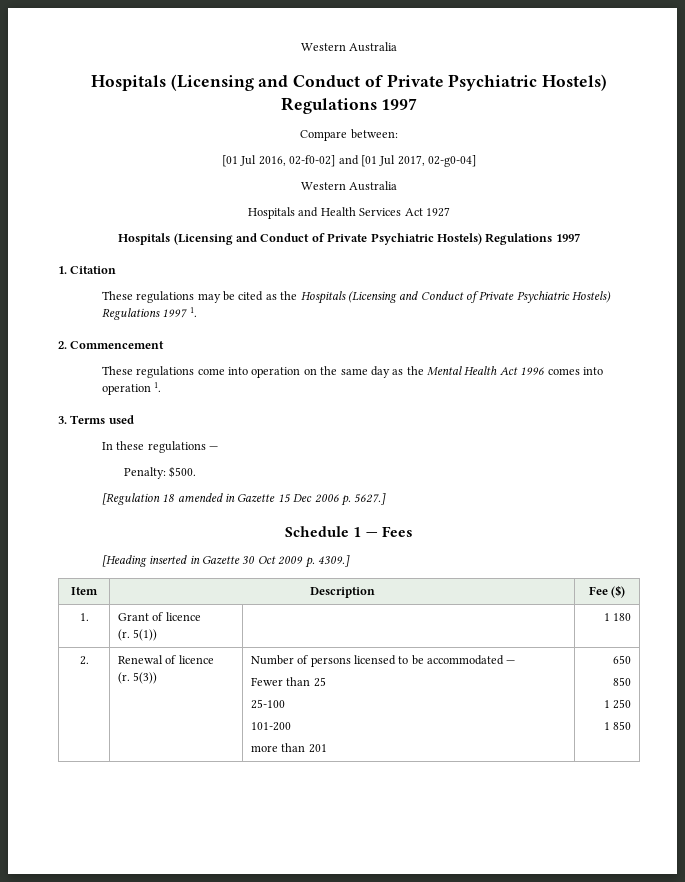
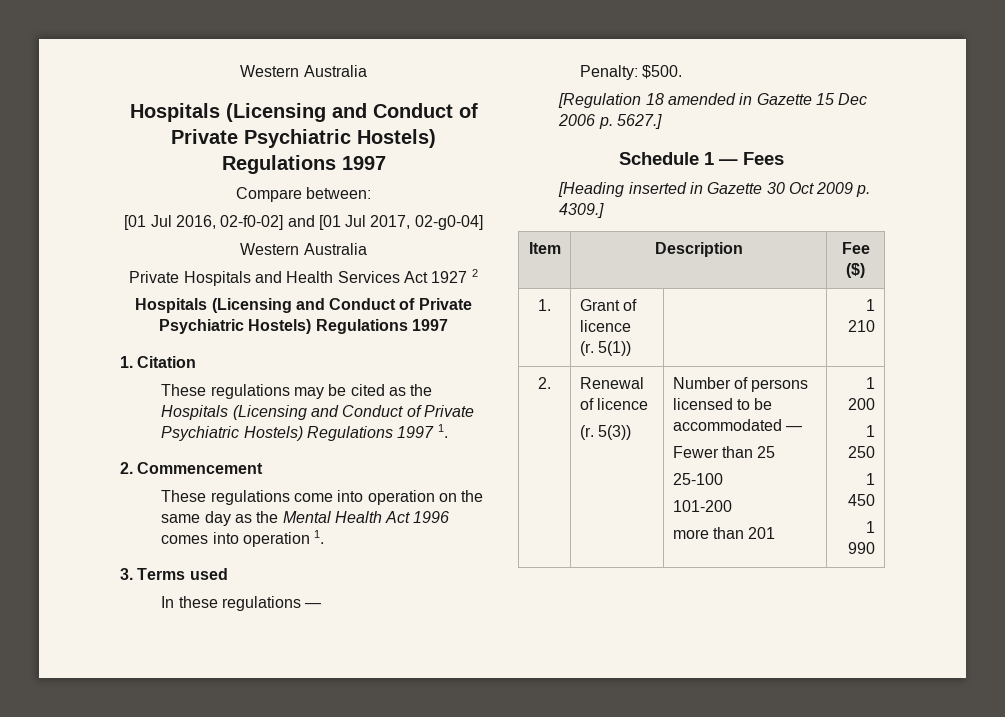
- Hospitals and Health Services Act 1927
+ Private Hospitals and Health Services Act 1927 2
  1. | Grant of licence
- (r. 5(1)) | | 1 180
+ (r. 5(1)) | | 1 210
  2. | Renewal of licence
  (r. 5(3)) | Number of persons licensed to be accommodated —
  Fewer than 25
  25-100
  101-200
- more than 201 | 650
- 850
+ more than 201 | 1 200
  1 250
- 1 850
+ 1 450
+ 1 990

